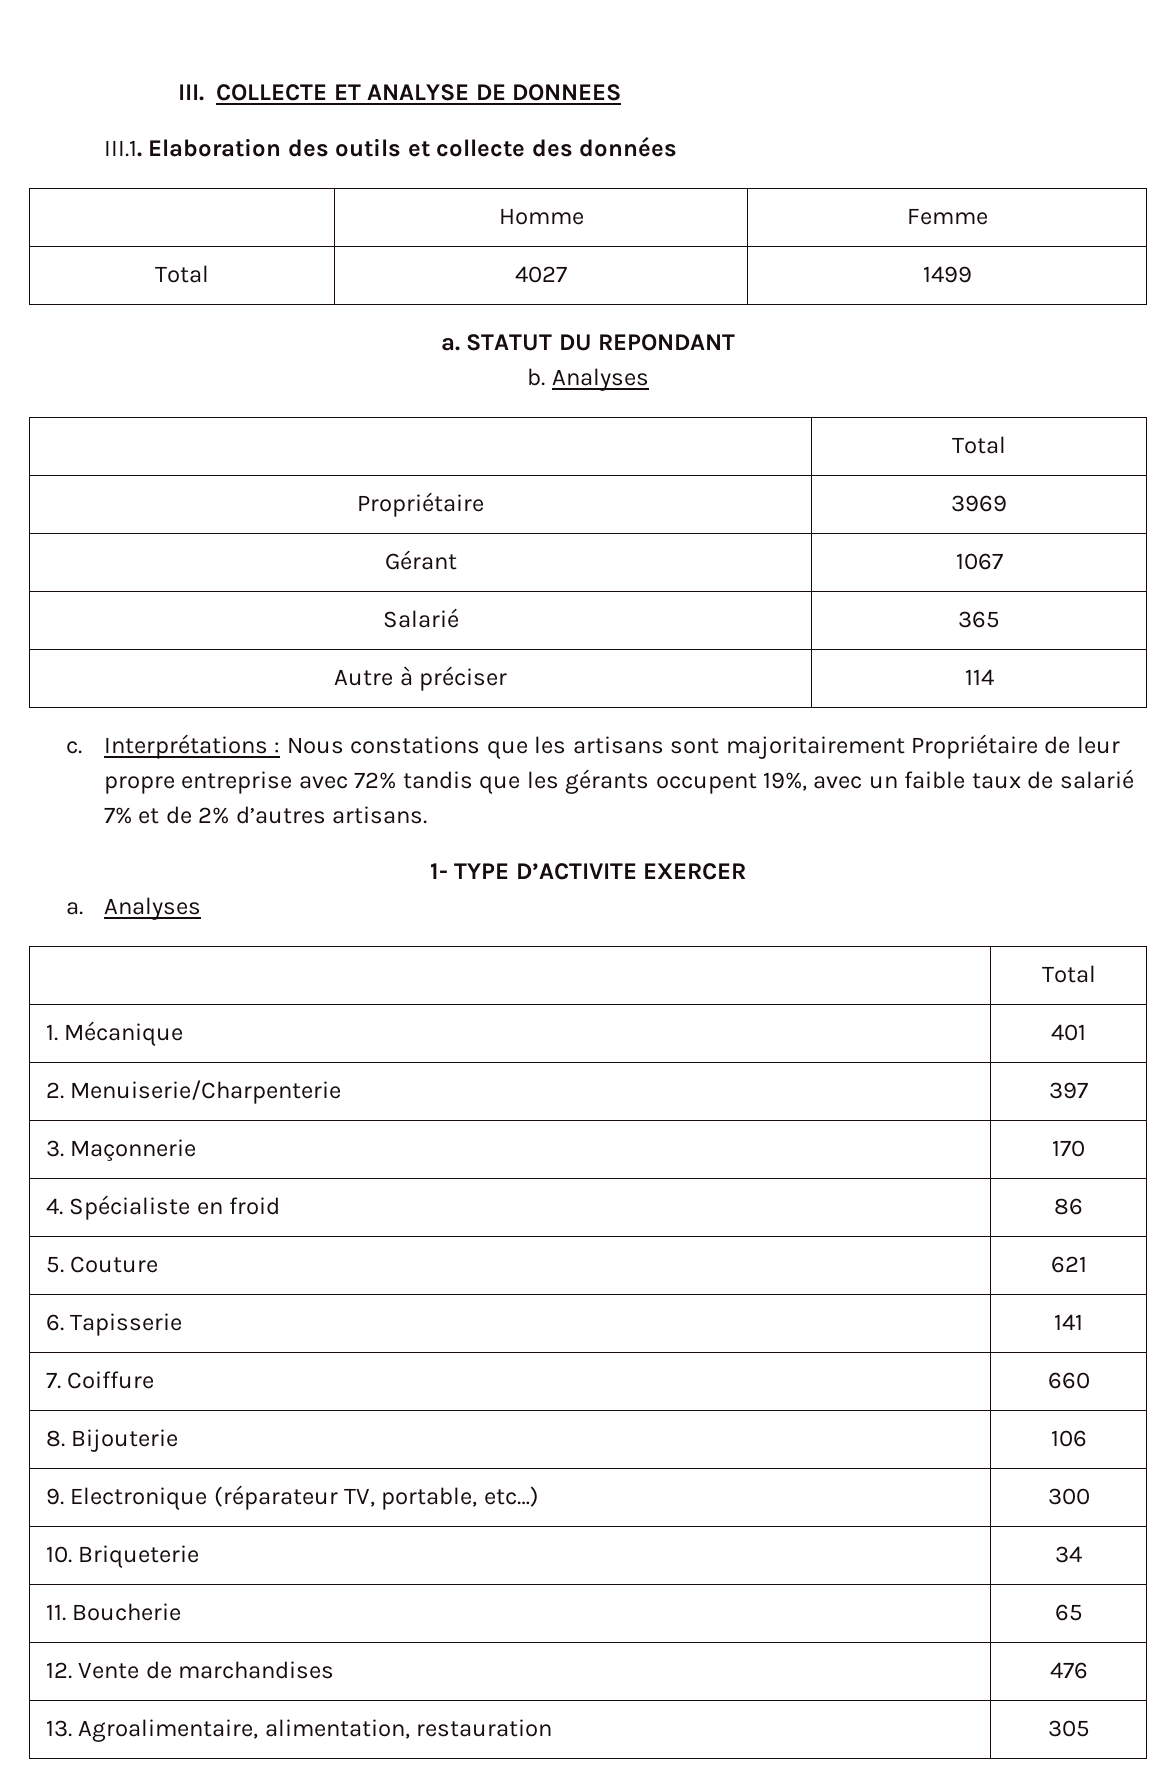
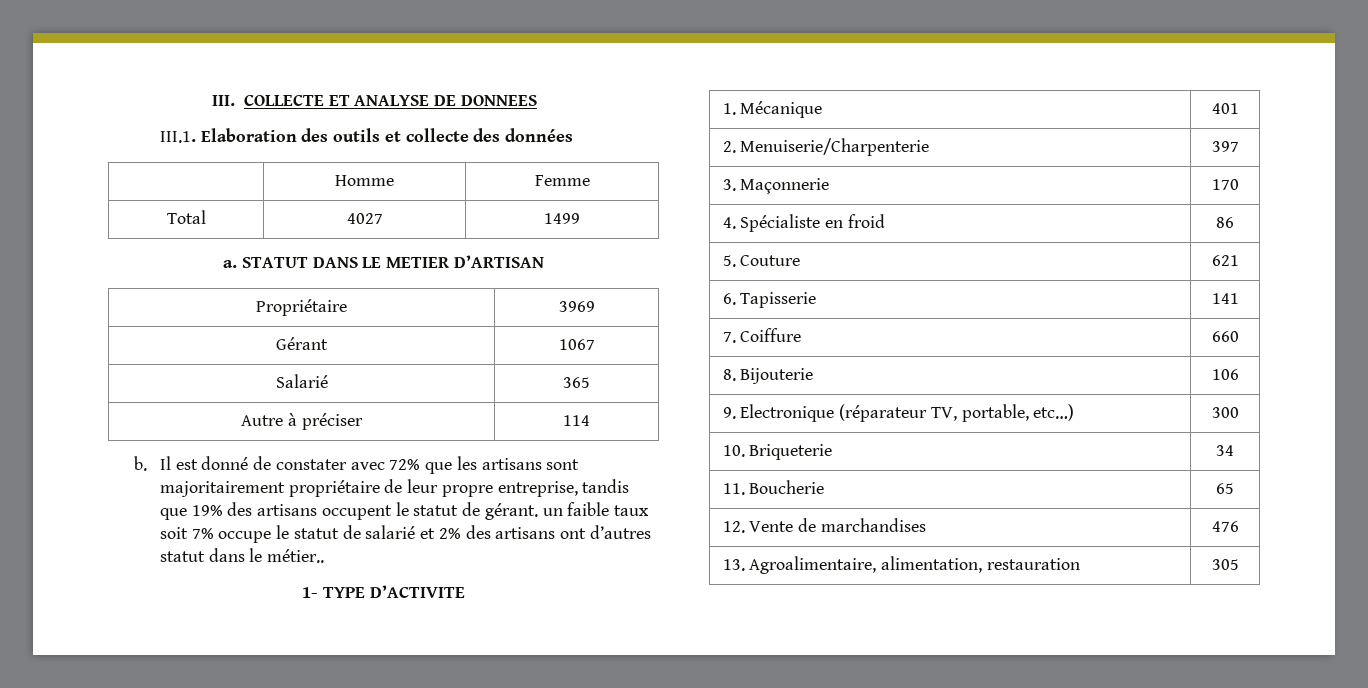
- STATUT DU REPONDANT
- b. Analyses
- | Total
+ STATUT DANS LE METIER D’ARTISAN
- c. Interprétations : Nous constations que les artisans sont majoritairement Propriétaire de leur propre entreprise avec 72% tandis que les gérants occupent 19%, avec un faible taux de salarié 7% et de 2% d’autres artisans.
+ b. Il est donné de constater avec 72% que les artisans sont majoritairement propriétaire de leur propre entreprise, tandis que 19% des artisans occupent le statut de gérant. un faible taux soit 7% occupe le statut de salarié et 2% des artisans ont d’autres statut dans le métier..
- 1- TYPE D’ACTIVITE EXERCER
- a. Analyses
- | Total
+ 1- TYPE D’ACTIVITE

